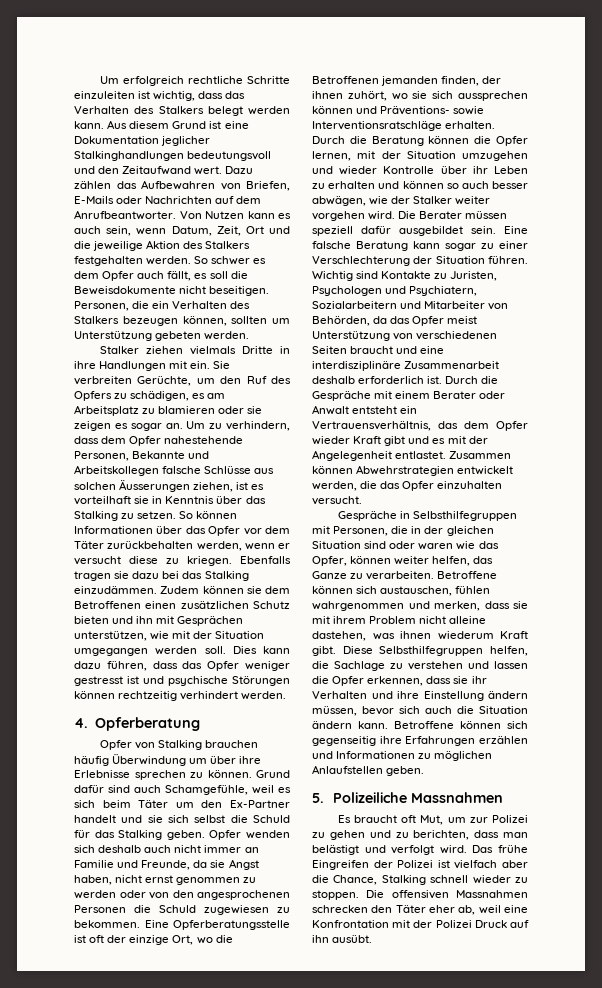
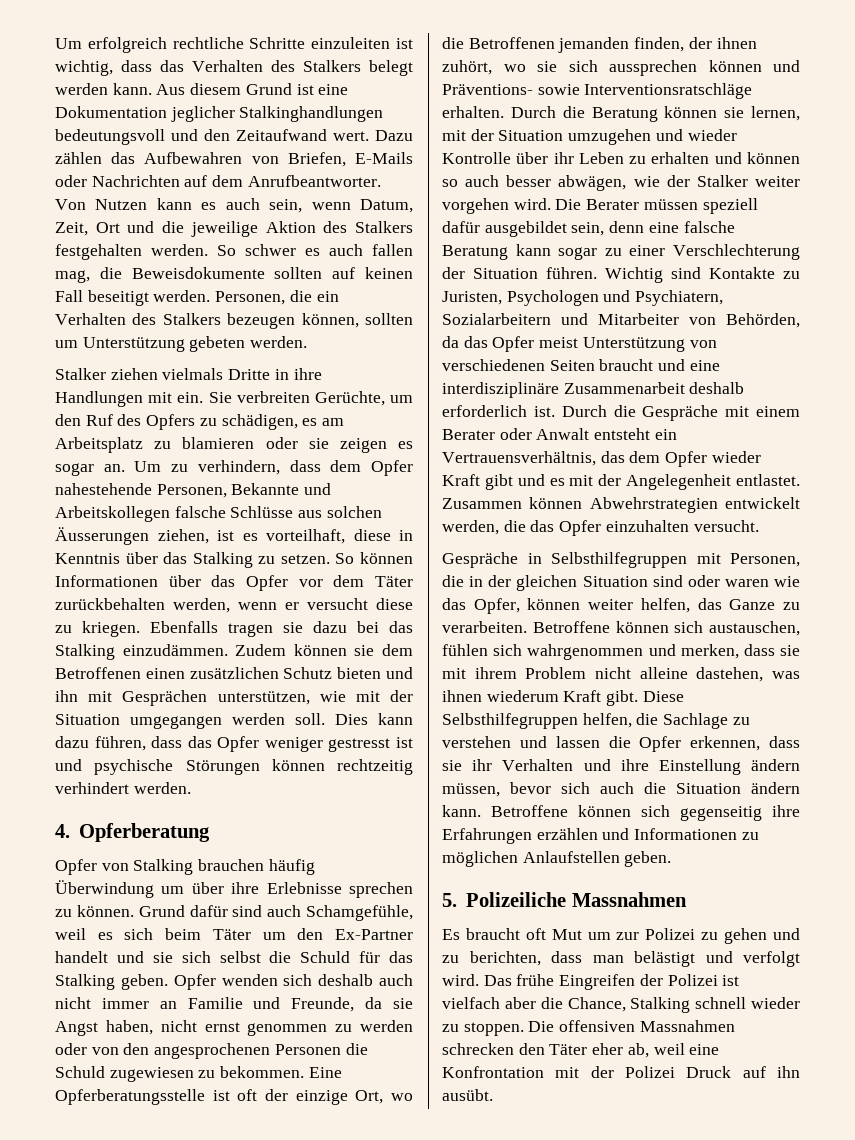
- So schwer es dem Opfer auch fällt, es soll die Beweisdokumente nicht beseitigen.
+ So schwer es auch fallen mag, die Beweisdokumente sollten auf keinen Fall beseitigt werden.
- Um zu verhindern, dass dem Opfer nahestehende Personen, Bekannte und Arbeitskollegen falsche Schlüsse aus solchen Äusserungen ziehen, ist es vorteilhaft sie in Kenntnis über das Stalking zu setzen.
+ Um zu verhindern, dass dem Opfer nahestehende Personen, Bekannte und Arbeitskollegen falsche Schlüsse aus solchen Äusserungen ziehen, ist es vorteilhaft, diese in Kenntnis über das Stalking zu setzen.
- Durch die Beratung können die Opfer lernen, mit der Situation umzugehen und wieder Kontrolle über ihr Leben zu erhalten und können so auch besser abwägen, wie der Stalker weiter vorgehen wird.
+ Durch die Beratung können sie lernen, mit der Situation umzugehen und wieder Kontrolle über ihr Leben zu erhalten und können so auch besser abwägen, wie der Stalker weiter vorgehen wird.
- Die Berater müssen speziell dafür ausgebildet sein. Eine falsche Beratung kann sogar zu einer Verschlechterung der Situation führen.
+ Die Berater müssen speziell dafür ausgebildet sein, denn eine falsche Beratung kann sogar zu einer Verschlechterung der Situation führen.
- Betroffene können sich austauschen, fühlen wahrgenommen und merken, dass sie mit ihrem Problem nicht alleine dastehen, was ihnen wiederum Kraft gibt.
+ Betroffene können sich austauschen, fühlen sich wahrgenommen und merken, dass sie mit ihrem Problem nicht alleine dastehen, was ihnen wiederum Kraft gibt.
- Es braucht oft Mut, um zur Polizei zu gehen und zu berichten, dass man belästigt und verfolgt wird.
+ Es braucht oft Mut um zur Polizei zu gehen und zu berichten, dass man belästigt und verfolgt wird.

